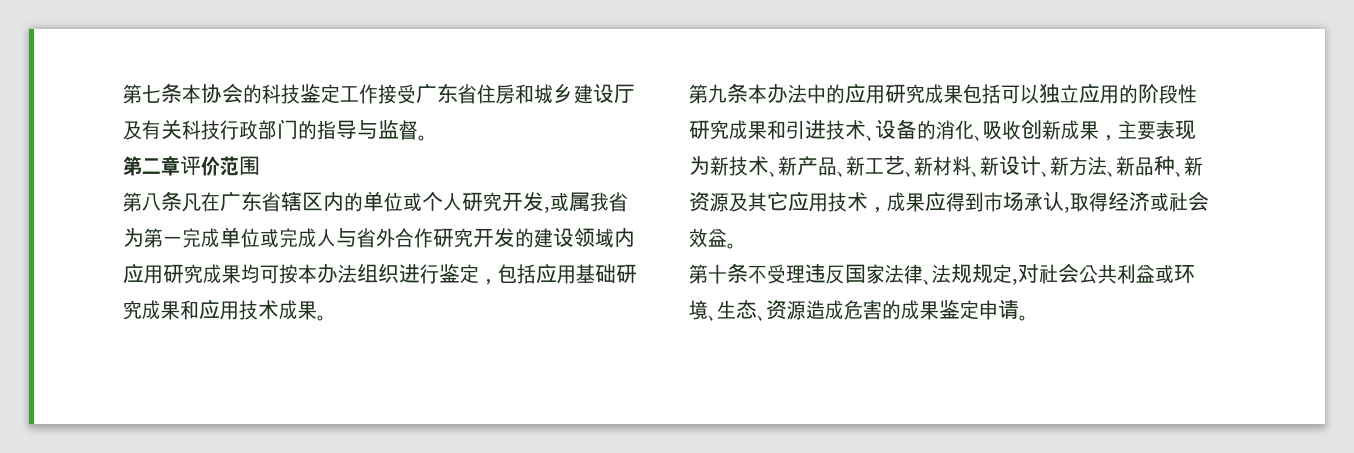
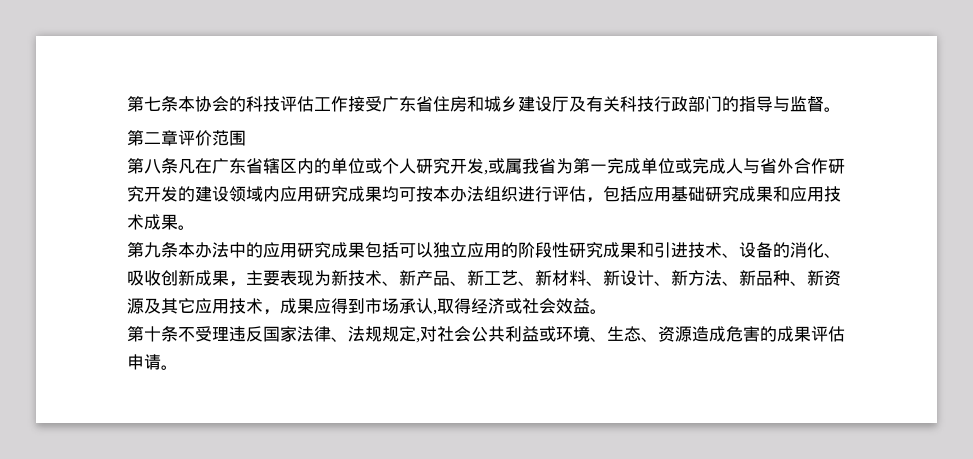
- 第七条本协会的科技鉴定工作接受广东省住房和城乡建设厅及有关科技行政部门的指导与监督。
+ 第七条本协会的科技评估工作接受广东省住房和城乡建设厅及有关科技行政部门的指导与监督。
- 第八条凡在广东省辖区内的单位或个人研究开发,或属我省为第一完成单位或完成人与省外合作研究开发的建设领域内应用研究成果均可按本办法组织进行鉴定，包括应用基础研究成果和应用技术成果。
+ 第八条凡在广东省辖区内的单位或个人研究开发,或属我省为第一完成单位或完成人与省外合作研究开发的建设领域内应用研究成果均可按本办法组织进行评估，包括应用基础研究成果和应用技术成果。
- 第十条不受理违反国家法律、法规规定,对社会公共利益或环境、生态、资源造成危害的成果鉴定申请。
+ 第十条不受理违反国家法律、法规规定,对社会公共利益或环境、生态、资源造成危害的成果评估申请。

